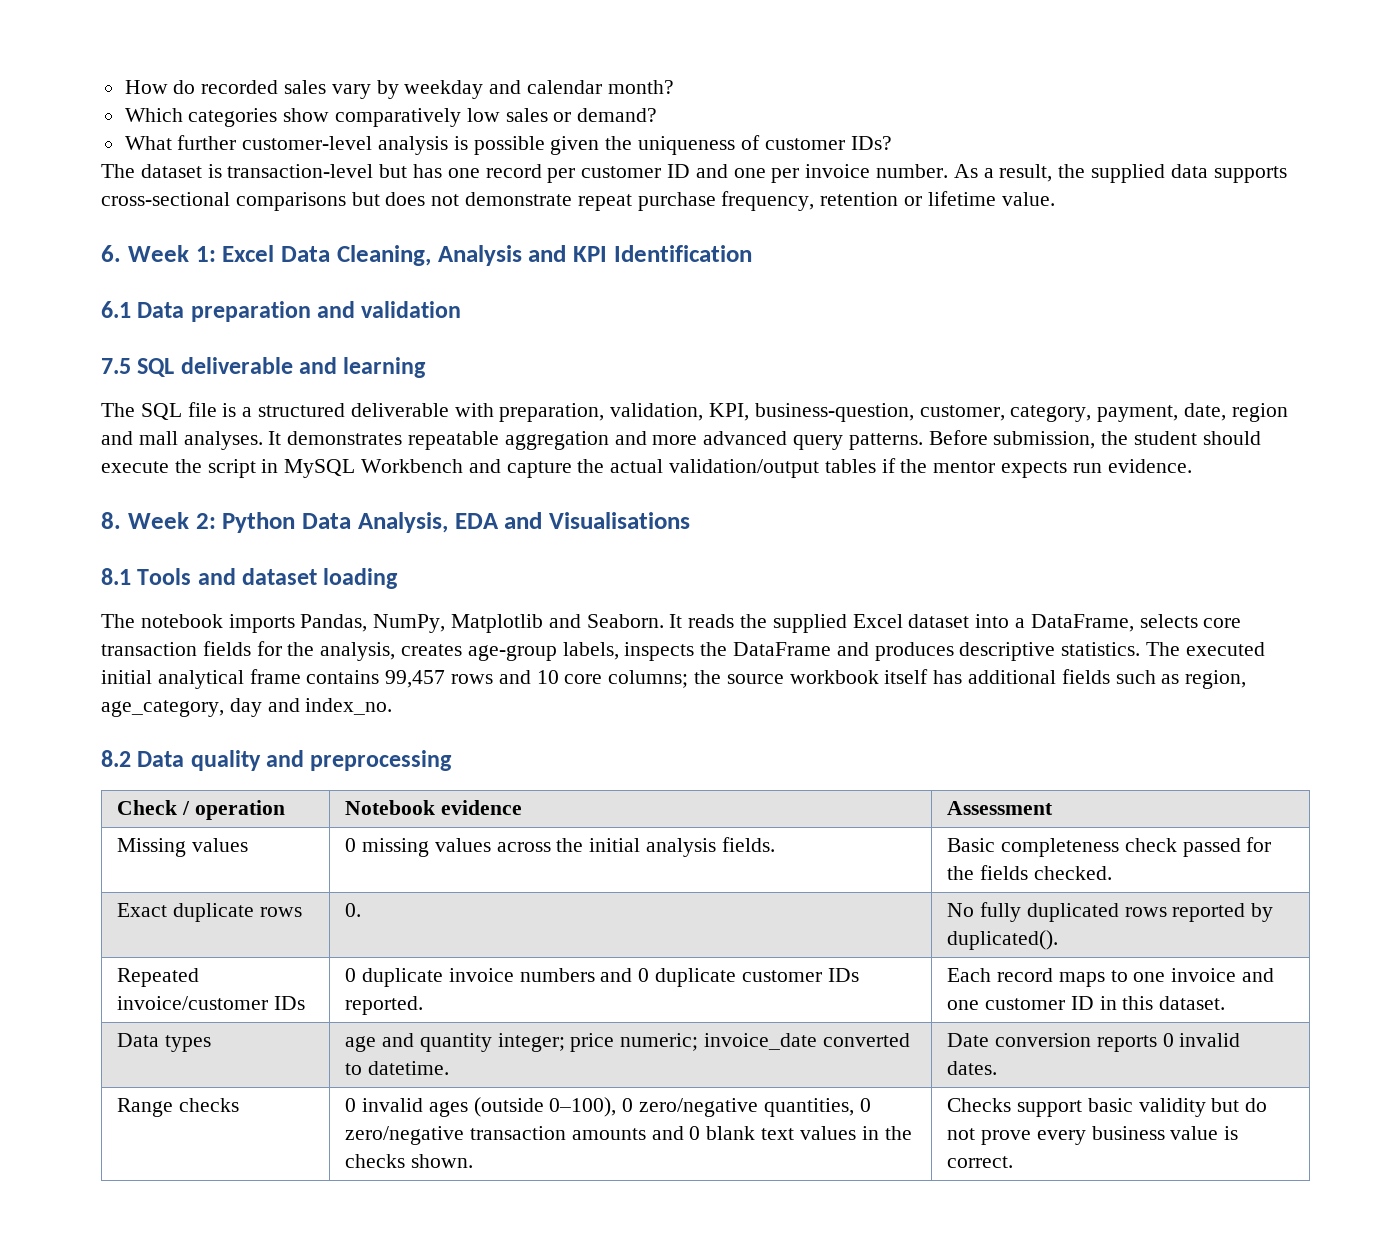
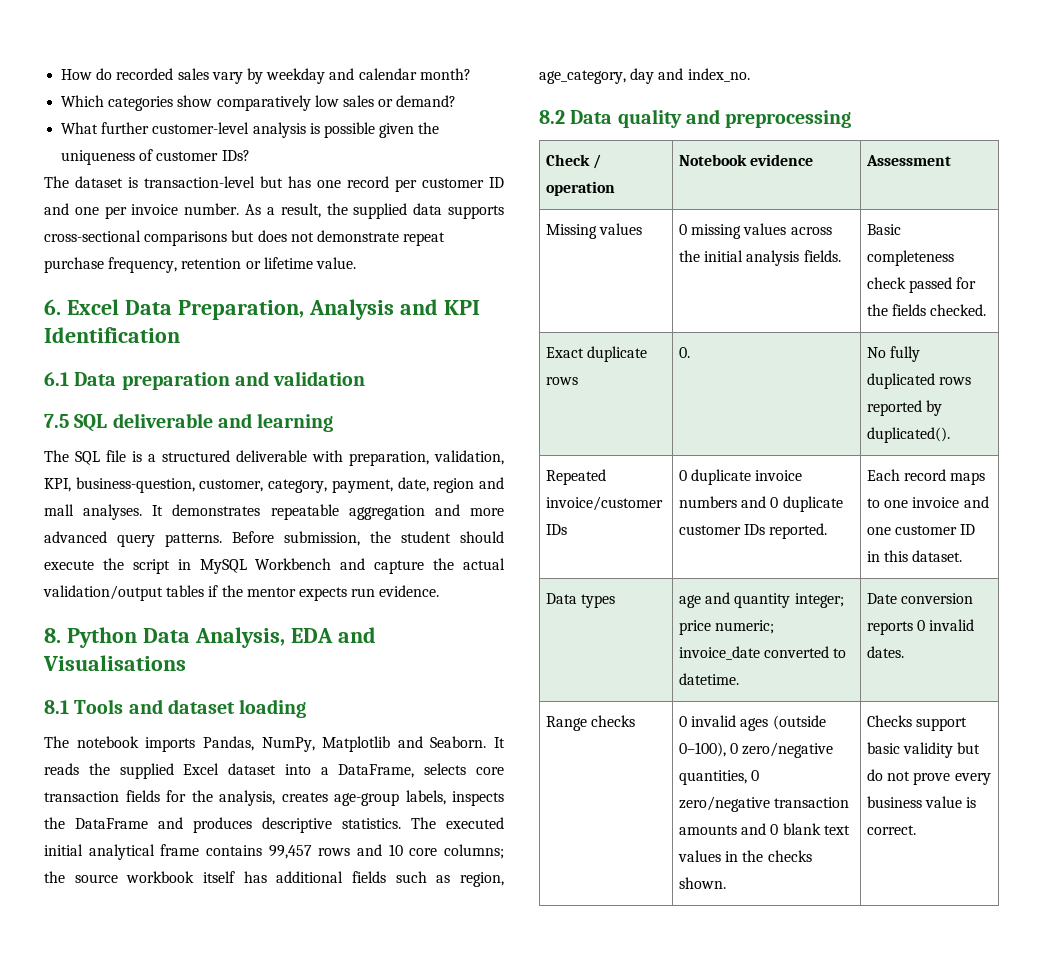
- 6. Week 1: Excel Data Cleaning, Analysis and KPI Identification
+ 6. Excel Data Preparation, Analysis and KPI Identification
- 8. Week 2: Python Data Analysis, EDA and Visualisations
+ 8. Python Data Analysis, EDA and Visualisations

